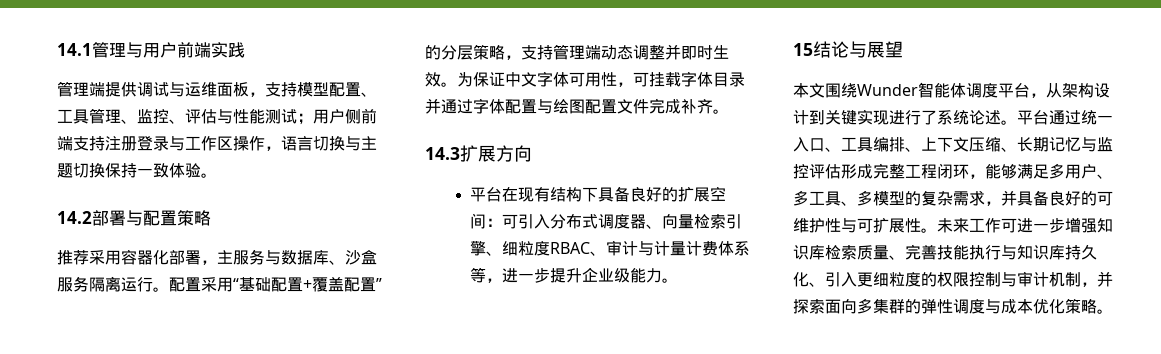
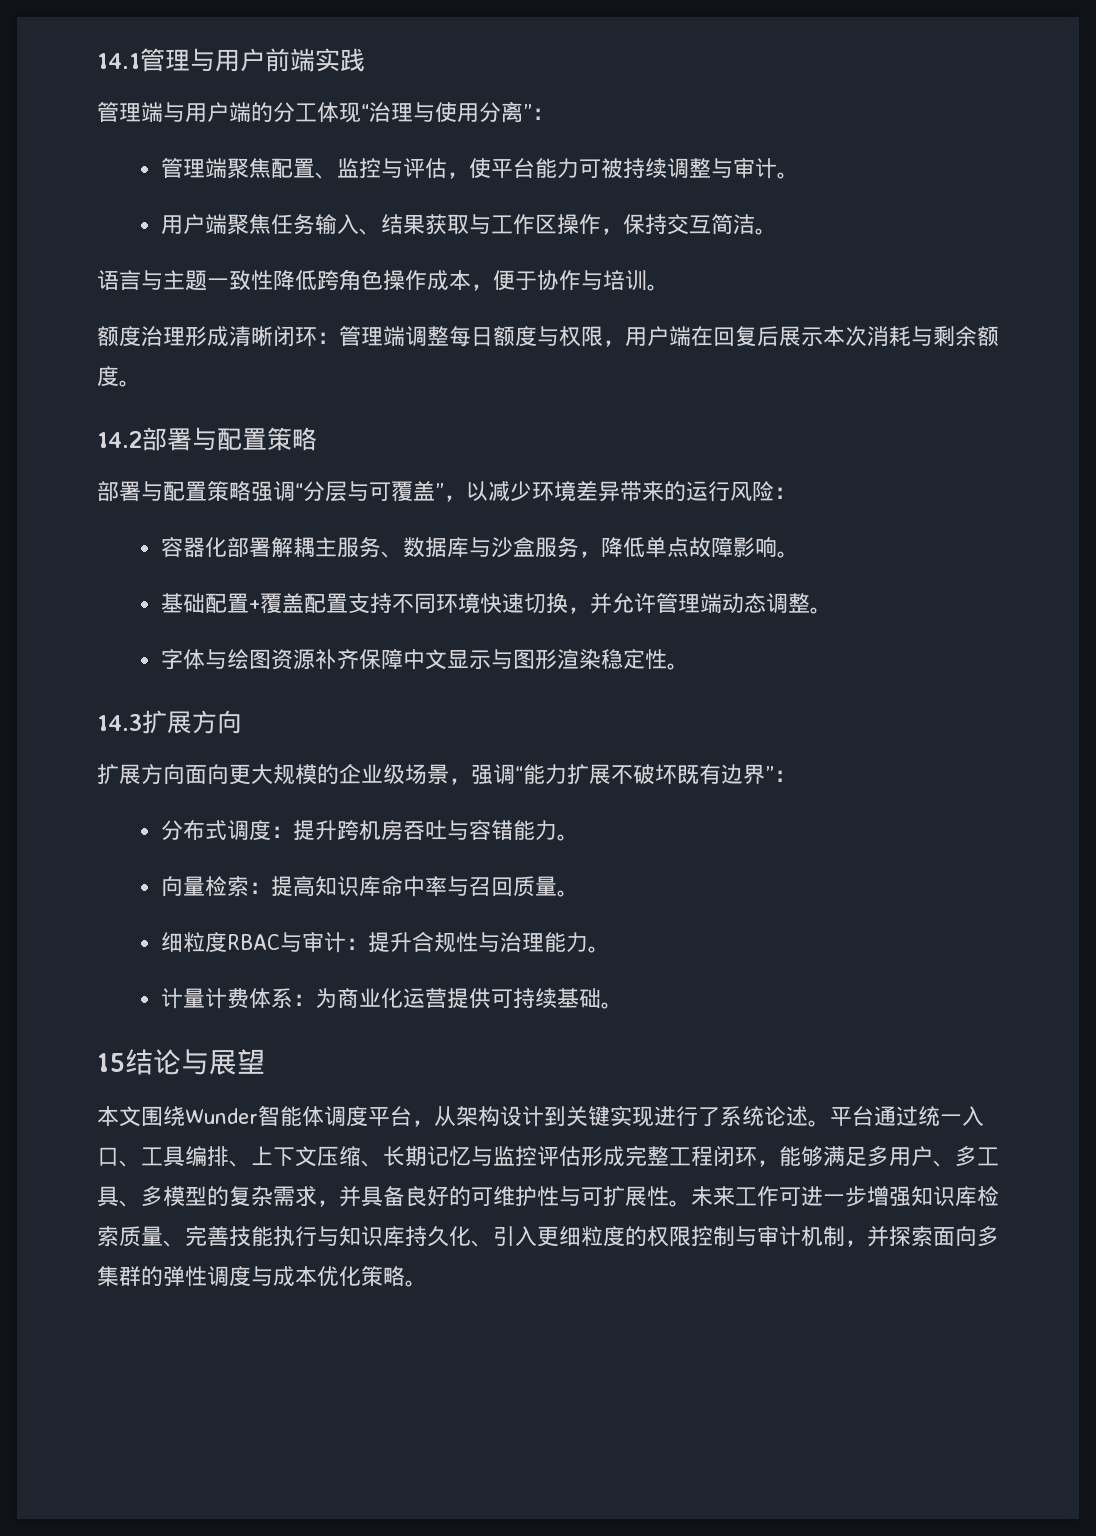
- 管理端提供调试与运维面板，支持模型配置、工具管理、监控、评估与性能测试；用户侧前端支持注册登录与工作区操作，语言切换与主题切换保持一致体验。
+ 管理端与用户端的分工体现“治理与使用分离”：
+ 管理端聚焦配置、监控与评估，使平台能力可被持续调整与审计。
+ 用户端聚焦任务输入、结果获取与工作区操作，保持交互简洁。
+ 语言与主题一致性降低跨角色操作成本，便于协作与培训。
+ 额度治理形成清晰闭环：管理端调整每日额度与权限，用户端在回复后展示本次消耗与剩余额度。
- 推荐采用容器化部署，主服务与数据库、沙盒服务隔离运行。配置采用“基础配置+覆盖配置”的分层策略，支持管理端动态调整并即时生效。为保证中文字体可用性，可挂载字体目录并通过字体配置与绘图配置文件完成补齐。
+ 部署与配置策略强调“分层与可覆盖”，以减少环境差异带来的运行风险：
+ 容器化部署解耦主服务、数据库与沙盒服务，降低单点故障影响。
+ 基础配置+覆盖配置支持不同环境快速切换，并允许管理端动态调整。
+ 字体与绘图资源补齐保障中文显示与图形渲染稳定性。
  14.3扩展方向
- 平台在现有结构下具备良好的扩展空间：可引入分布式调度器、向量检索引擎、细粒度RBAC、审计与计量计费体系等，进一步提升企业级能力。
+ 扩展方向面向更大规模的企业级场景，强调“能力扩展不破坏既有边界”：
+ 分布式调度：提升跨机房吞吐与容错能力。
+ 向量检索：提高知识库命中率与召回质量。
+ 细粒度RBAC与审计：提升合规性与治理能力。
+ 计量计费体系：为商业化运营提供可持续基础。

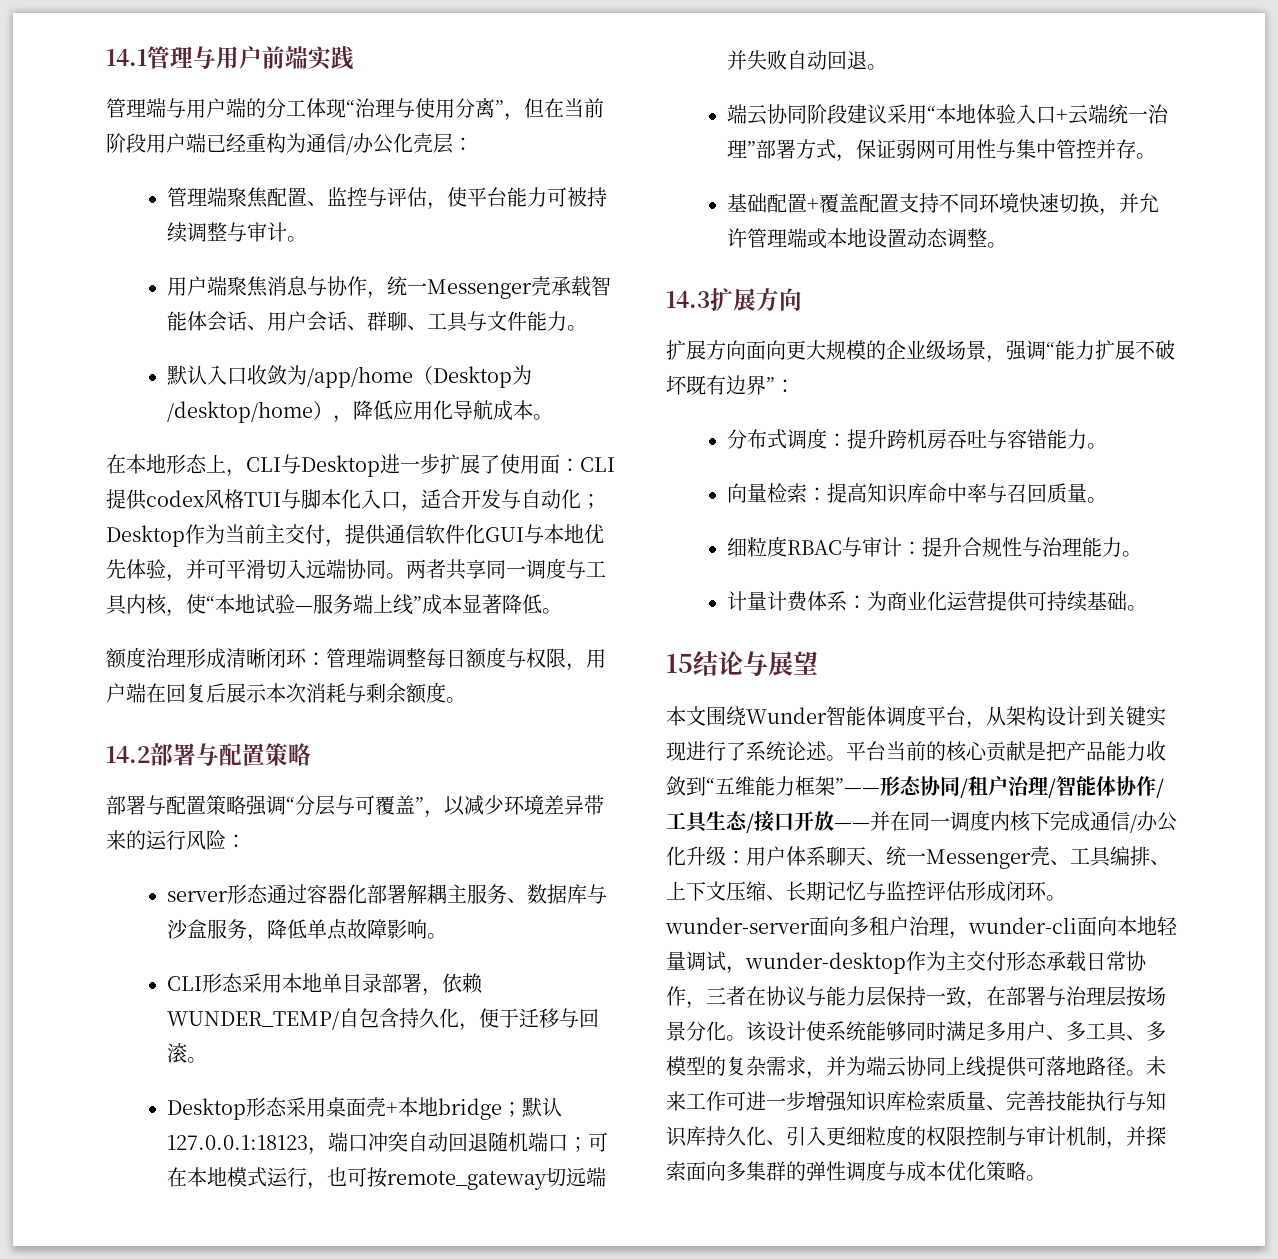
- 管理端与用户端的分工体现“治理与使用分离”：
+ 管理端与用户端的分工体现“治理与使用分离”，但在当前阶段用户端已经重构为通信/办公化壳层：
- 用户端聚焦任务输入、结果获取与工作区操作，保持交互简洁。
- 语言与主题一致性降低跨角色操作成本，便于协作与培训。
+ 用户端聚焦消息与协作，统一Messenger壳承载智能体会话、用户会话、群聊、工具与文件能力。
+ 默认入口收敛为/app/home（Desktop为/desktop/home），降低应用化导航成本。
+ 在本地形态上，CLI与Desktop进一步扩展了使用面：CLI提供codex风格TUI与脚本化入口，适合开发与自动化；Desktop作为当前主交付，提供通信软件化GUI与本地优先体验，并可平滑切入远端协同。两者共享同一调度与工具内核，使“本地试验—服务端上线”成本显著降低。
- 容器化部署解耦主服务、数据库与沙盒服务，降低单点故障影响。
+ server形态通过容器化部署解耦主服务、数据库与沙盒服务，降低单点故障影响。
+ CLI形态采用本地单目录部署，依赖WUNDER_TEMP/自包含持久化，便于迁移与回滚。
+ Desktop形态采用桌面壳+本地bridge；默认127.0.0.1:18123，端口冲突自动回退随机端口；可在本地模式运行，也可按remote_gateway切远端并失败自动回退。
+ 端云协同阶段建议采用“本地体验入口+云端统一治理”部署方式，保证弱网可用性与集中管控并存。
- 基础配置+覆盖配置支持不同环境快速切换，并允许管理端动态调整。
+ 基础配置+覆盖配置支持不同环境快速切换，并允许管理端或本地设置动态调整。
- 字体与绘图资源补齐保障中文显示与图形渲染稳定性。
- 平台通过统一入口、工具编排、上下文压缩、长期记忆与监控评估形成完整工程闭环，能够满足多用户、多工具、多模型的复杂需求，并具备良好的可维护性与可扩展性。
+ 平台当前的核心贡献是把产品能力收敛到“五维能力框架”——形态协同/租户治理/智能体协作/工具生态/接口开放——并在同一调度内核下完成通信/办公化升级：用户体系聊天、统一Messenger壳、工具编排、上下文压缩、长期记忆与监控评估形成闭环。wunder-server面向多租户治理，wunder-cli面向本地轻量调试，wunder-desktop作为主交付形态承载日常协作，三者在协议与能力层保持一致，在部署与治理层按场景分化。该设计使系统能够同时满足多用户、多工具、多模型的复杂需求，并为端云协同上线提供可落地路径。

